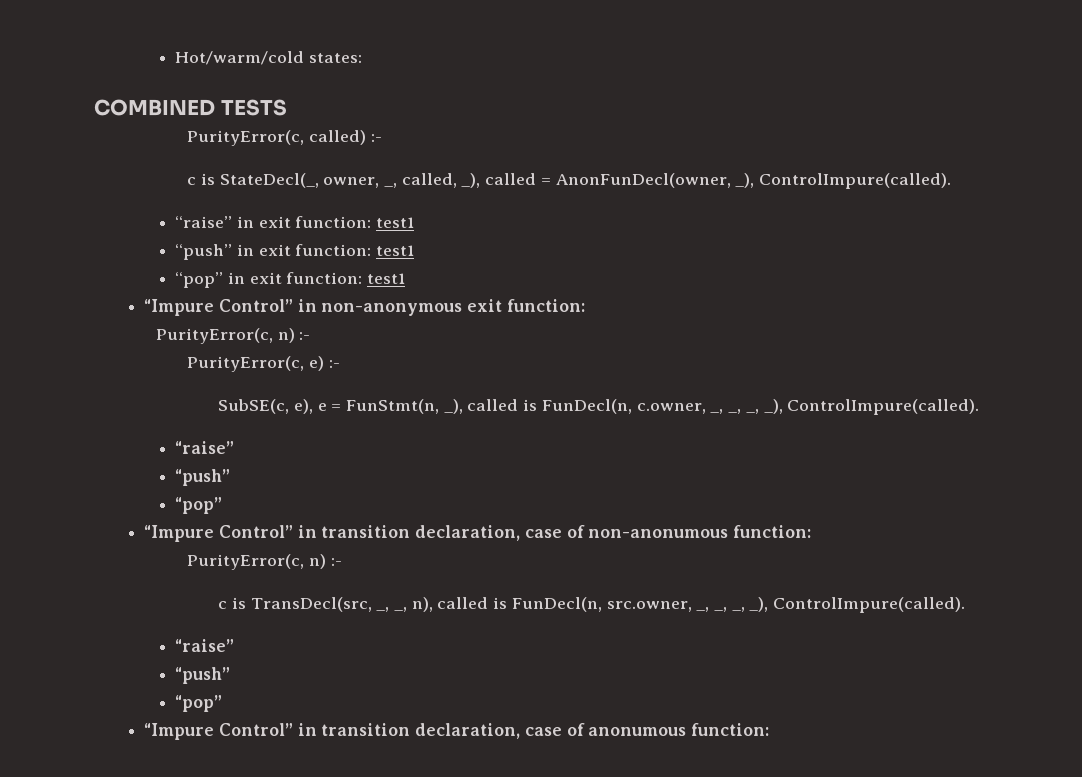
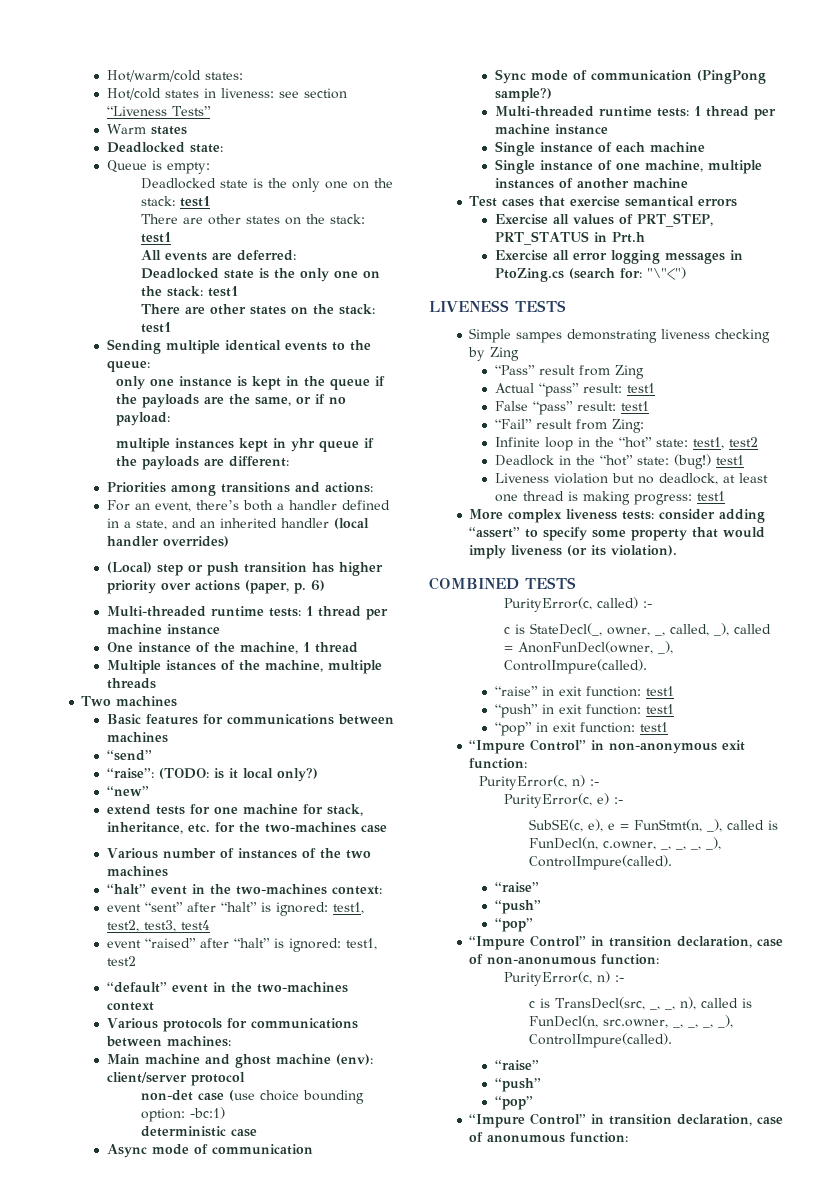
+ Hot/cold states in liveness: see section “Liveness Tests”
+ Warm states
+ Deadlocked state:
+ Queue is empty:
+ Deadlocked state is the only one on the stack: test1
+ There are other states on the stack: test1
+ All events are deferred:
+ Deadlocked state is the only one on the stack: test1
+ There are other states on the stack: test1
+ Sending multiple identical events to the queue:
+ only one instance is kept in the queue if the payloads are the same, or if no payload:
+ multiple instances kept in yhr queue if the payloads are different:
+ Priorities among transitions and actions:
+ For an event, there’s both a handler defined in a state, and an inherited handler (local handler overrides)
+ (Local) step or push transition has higher priority over actions (paper, p. 6)
+ Multi-threaded runtime tests: 1 thread per machine instance
+ One instance of the machine, 1 thread
+ Multiple istances of the machine, multiple threads
+ Two machines
+ Basic features for communications between machines
+ “send”
+ “raise”: (TODO: is it local only?)
+ “new”
+ extend tests for one machine for stack, inheritance, etc. for the two-machines case
+ Various number of instances of the two machines
+ “halt” event in the two-machines context:
+ event “sent” after “halt” is ignored: test1, test2, test3, test4
+ event “raised” after “halt” is ignored: test1, test2
+ “default” event in the two-machines context
+ Various protocols for communications between machines:
+ Main machine and ghost machine (env): client/server protocol
+ non-det case (use choice bounding option: -bc:1)
+ deterministic case
+ Async mode of communication
+ Sync mode of communication (PingPong sample?)
+ Multi-threaded runtime tests: 1 thread per machine instance
+ Single instance of each machine
+ Single instance of one machine, multiple instances of another machine
+ Test cases that exercise semantical errors
+ Exercise all values of PRT_STEP, PRT_STATUS in Prt.h
+ Exercise all error logging messages in PtoZing.cs (search for: "\"<")
+ LIVENESS TESTS
+ Simple sampes demonstrating liveness checking by Zing
+ “Pass” result from Zing
+ Actual “pass” result: test1
+ False “pass” result: test1
+ “Fail” result from Zing:
+ Infinite loop in the “hot” state: test1, test2
+ Deadlock in the “hot” state: (bug!) test1
+ Liveness violation but no deadlock, at least one thread is making progress: test1
+ More complex liveness tests: consider adding “assert” to specify some property that would imply liveness (or its violation).

